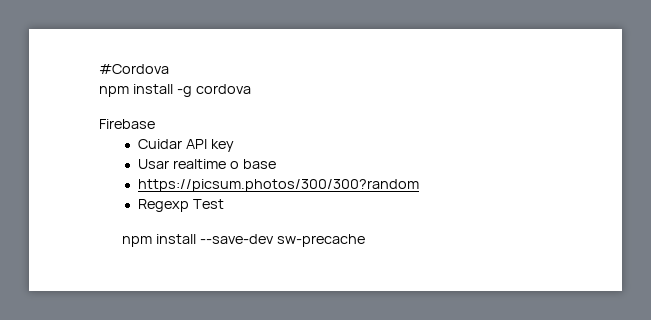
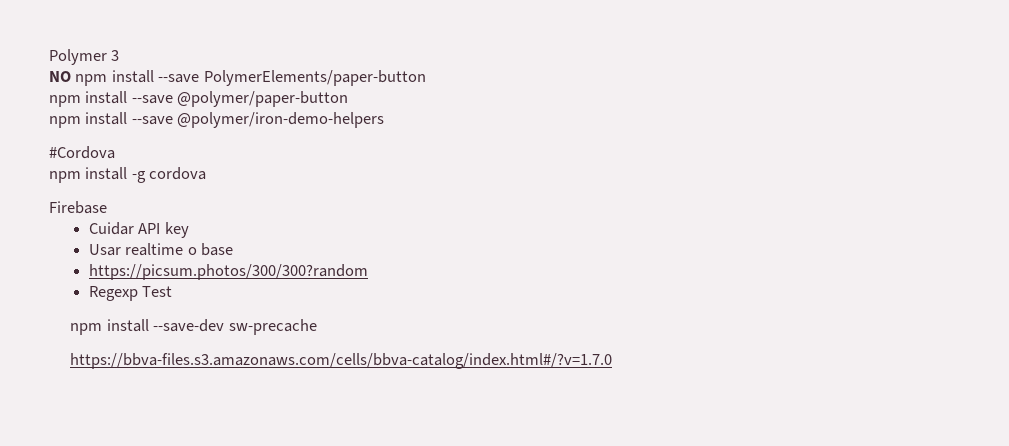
+ Polymer 3
+ NO npm install --save PolymerElements/paper-button
+ npm install --save @polymer/paper-button
+ npm install --save @polymer/iron-demo-helpers
+ https://bbva-files.s3.amazonaws.com/cells/bbva-catalog/index.html#/?v=1.7.0

